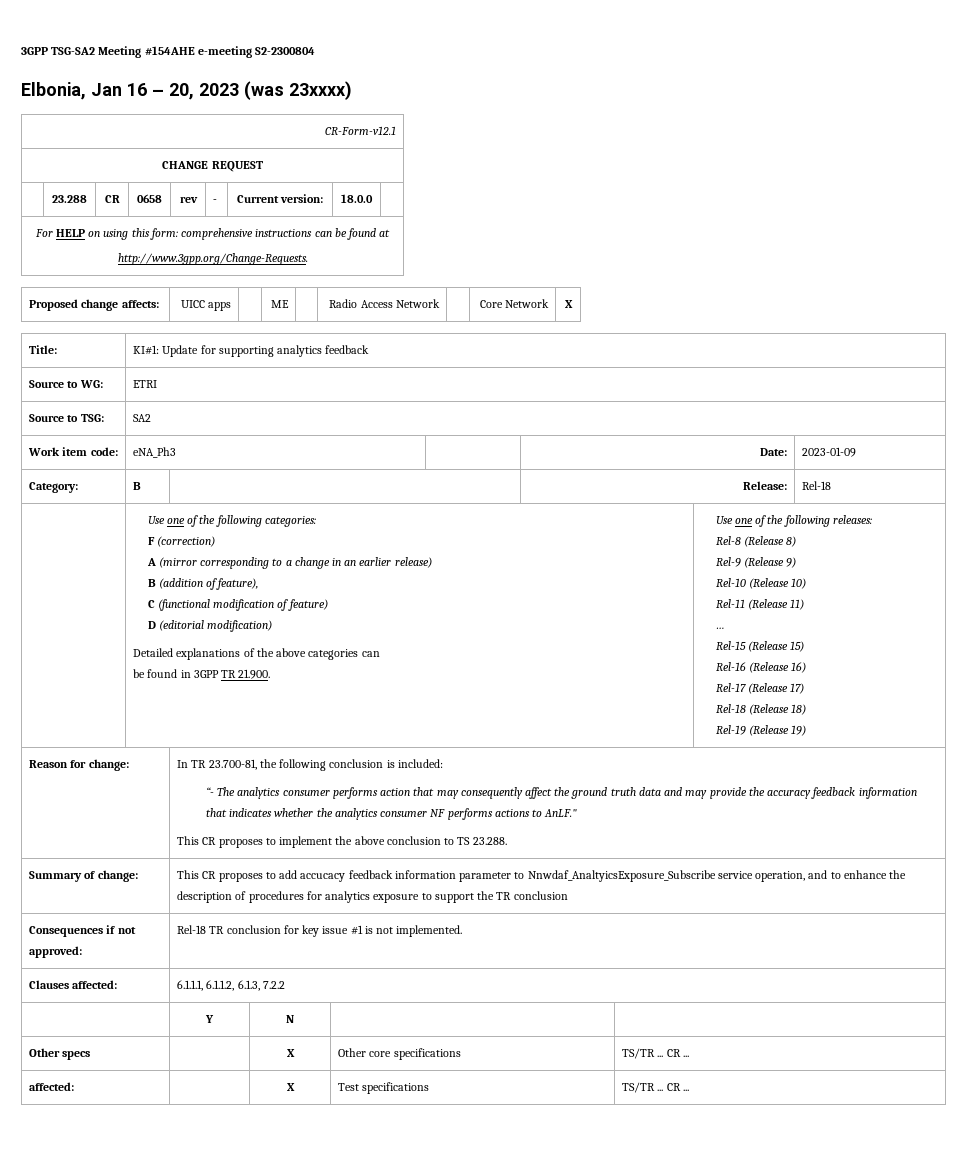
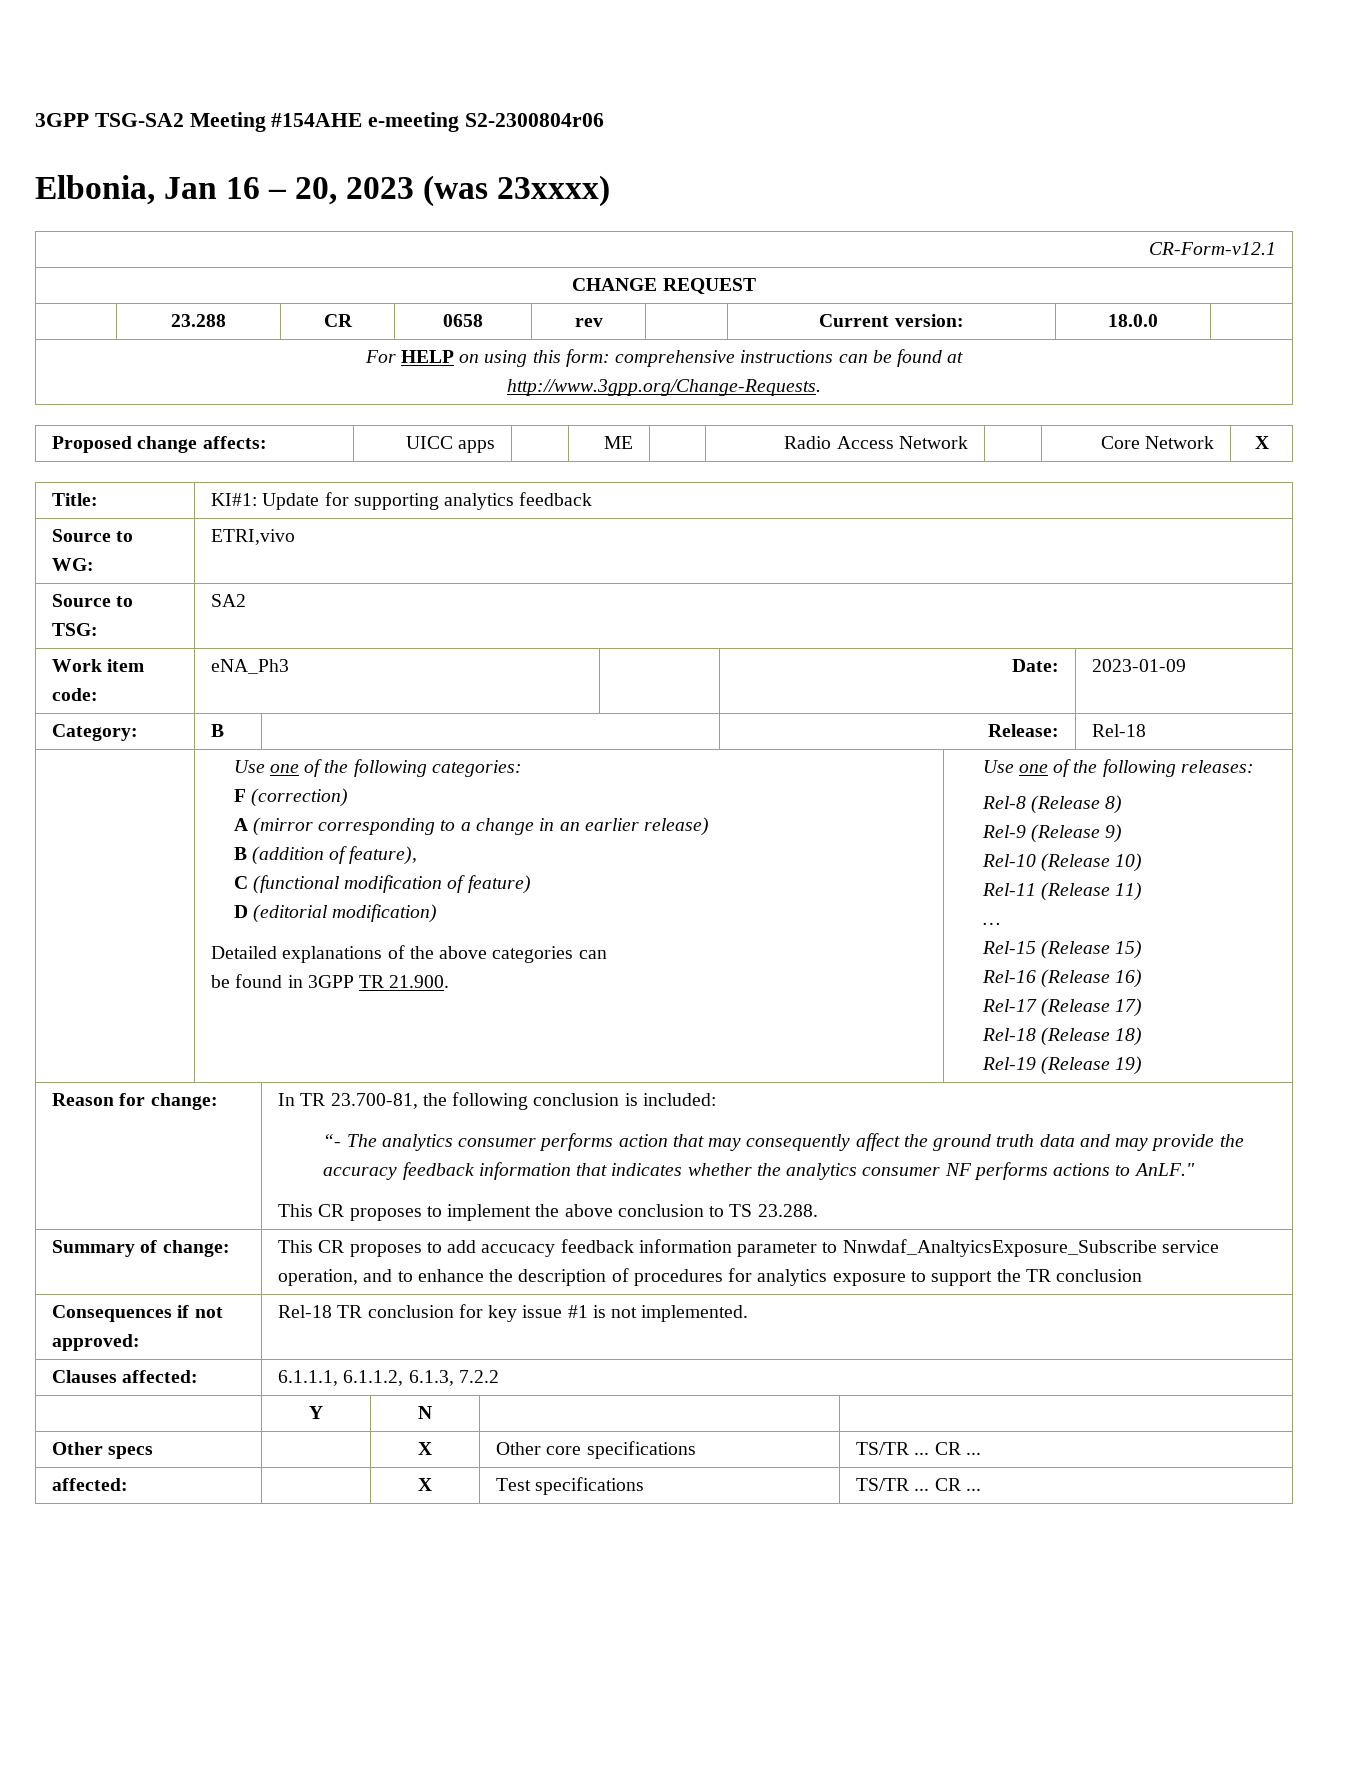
- 3GPP TSG-SA2 Meeting #154AHE e-meeting S2-2300804
+ 3GPP TSG-SA2 Meeting #154AHE e-meeting S2-2300804r06
- | 23.288 | CR | 0658 | rev | - | Current version: | 18.0.0 |
+ | 23.288 | CR | 0658 | rev | | Current version: | 18.0.0 |
- Source to WG: | ETRI
+ Source to WG: | ETRI,vivo

